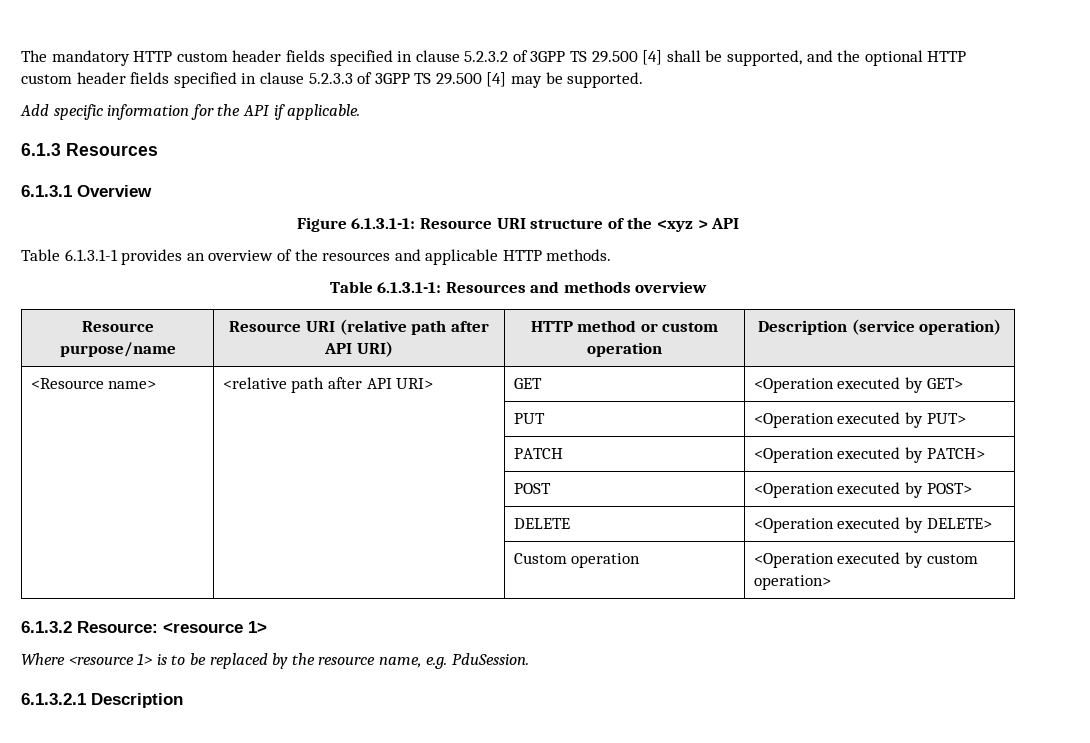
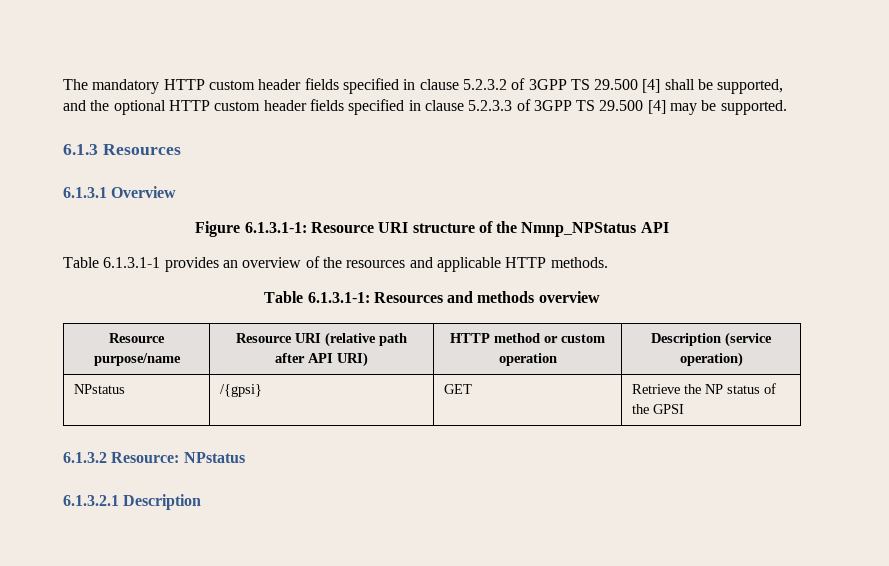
- Add specific information for the API if applicable.
- Figure 6.1.3.1-1: Resource URI structure of the <xyz > API
+ Figure 6.1.3.1-1: Resource URI structure of the Nmnp_NPStatus API
- <Resource name> | <relative path after API URI> | GET | <Operation executed by GET>
- | | PUT | <Operation executed by PUT>
- | | PATCH | <Operation executed by PATCH>
- | | POST | <Operation executed by POST>
- | | DELETE | <Operation executed by DELETE>
- | | Custom operation | <Operation executed by custom operation>
- 6.1.3.2 Resource: <resource 1>
- Where <resource 1> is to be replaced by the resource name, e.g. PduSession.
+ NPstatus | /{gpsi} | GET | Retrieve the NP status of the GPSI
+ 6.1.3.2 Resource: NPstatus

